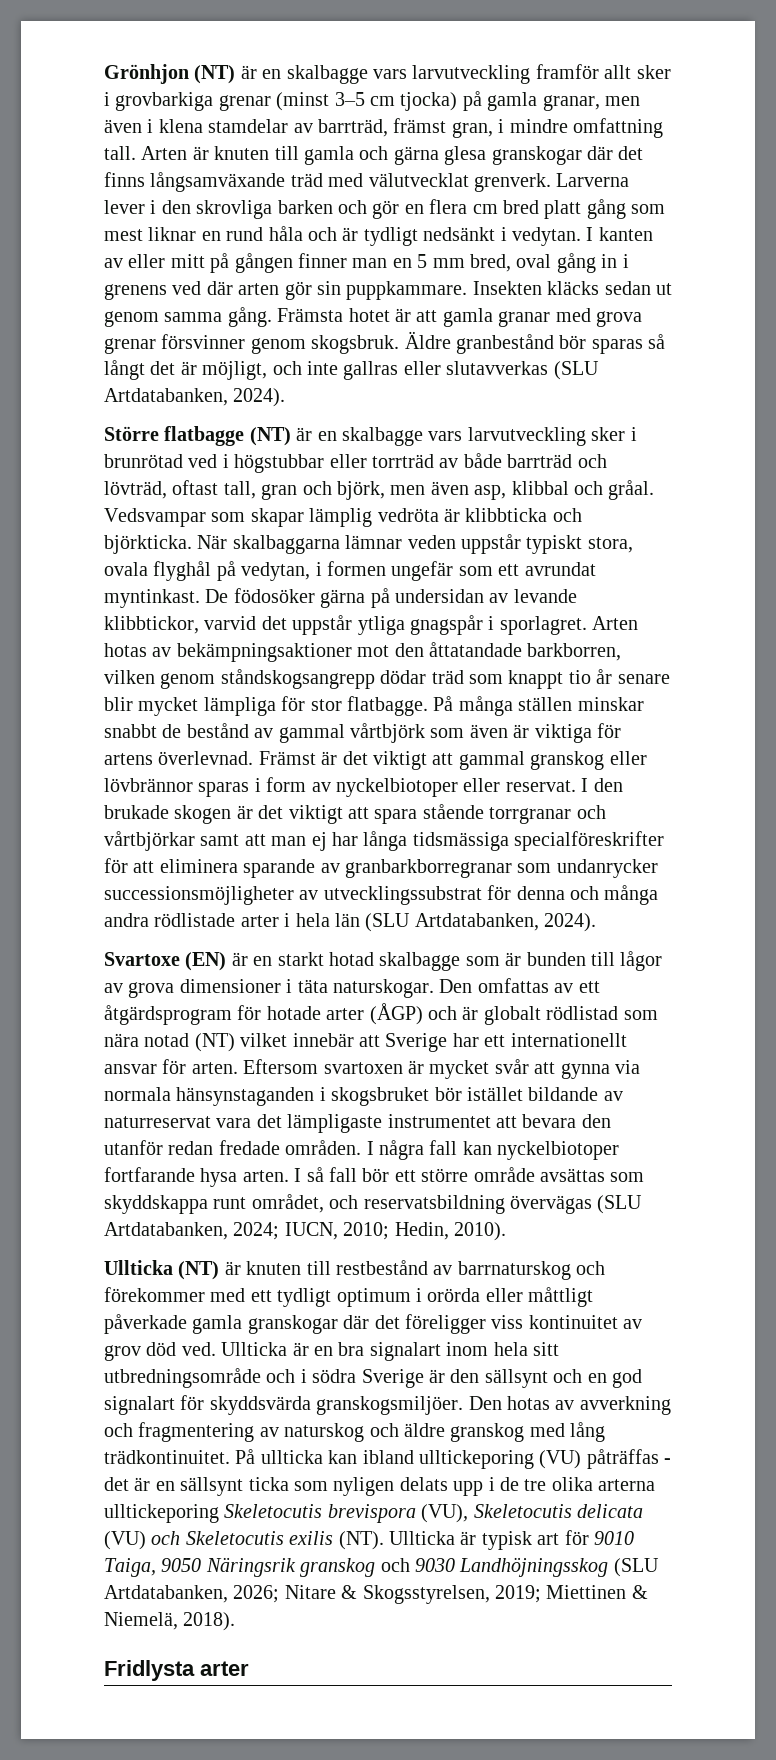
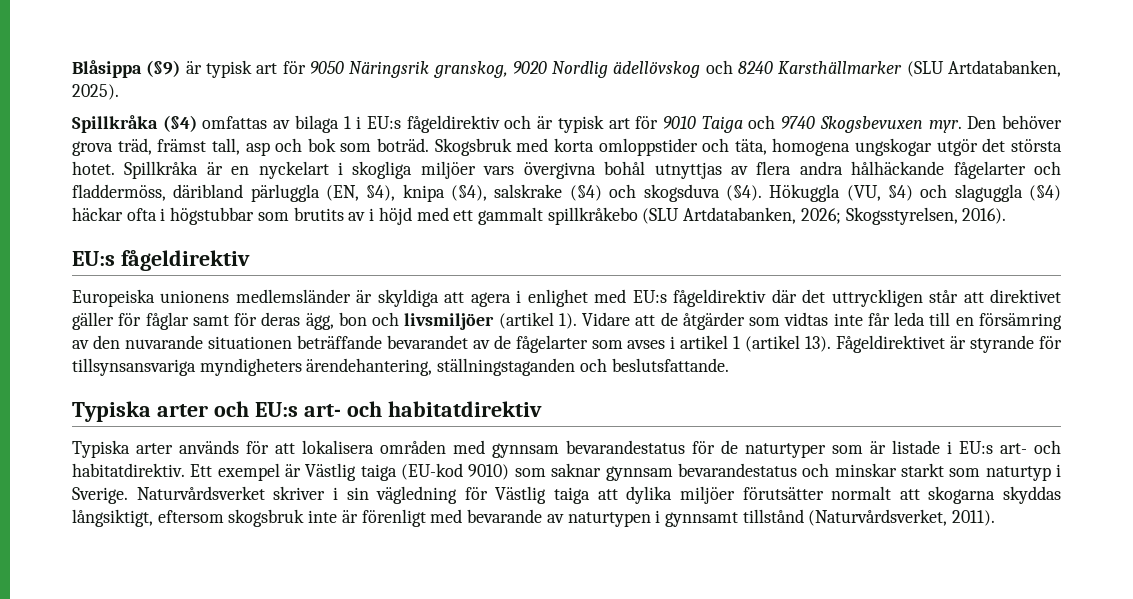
- Grönhjon (NT) är en skalbagge vars larvutveckling framför allt sker i grovbarkiga grenar (minst 3–5 cm tjocka) på gamla granar, men även i klena stamdelar av barrträd, främst gran, i mindre omfattning tall. Arten är knuten till gamla och gärna glesa granskogar där det finns långsamväxande träd med välutvecklat grenverk. Larverna lever i den skrovliga barken och gör en flera cm bred platt gång som mest liknar en rund håla och är tydligt nedsänkt i vedytan. I kanten av eller mitt på gången finner man en 5 mm bred, oval gång in i grenens ved där arten gör sin puppkammare. Insekten kläcks sedan ut genom samma gång. Främsta hotet är att gamla granar med grova grenar försvinner genom skogsbruk. Äldre granbestånd bör sparas så långt det är möjligt, och inte gallras eller slutavverkas (SLU Artdatabanken, 2024).
- Större flatbagge (NT) är en skalbagge vars larvutveckling sker i brunrötad ved i högstubbar eller torrträd av både barrträd och lövträd, oftast tall, gran och björk, men även asp, klibbal och gråal. Vedsvampar som skapar lämplig vedröta är klibbticka och björkticka. När skalbaggarna lämnar veden uppstår typiskt stora, ovala flyghål på vedytan, i formen ungefär som ett avrundat myntinkast. De födosöker gärna på undersidan av levande klibbtickor, varvid det uppstår ytliga gnagspår i sporlagret. Arten hotas av bekämpningsaktioner mot den åttatandade barkborren, vilken genom ståndskogsangrepp dödar träd som knappt tio år senare blir mycket lämpliga för stor flatbagge. På många ställen minskar snabbt de bestånd av gammal vårtbjörk som även är viktiga för artens överlevnad. Främst är det viktigt att gammal granskog eller lövbrännor sparas i form av nyckelbiotoper eller reservat. I den brukade skogen är det viktigt att spara stående torrgranar och vårtbjörkar samt att man ej har långa tidsmässiga specialföreskrifter för att eliminera sparande av granbarkborregranar som undanrycker successionsmöjligheter av utvecklingssubstrat för denna och många andra rödlistade arter i hela län (SLU Artdatabanken, 2024).
- Svartoxe (EN) är en starkt hotad skalbagge som är bunden till lågor av grova dimensioner i täta naturskogar. Den omfattas av ett åtgärdsprogram för hotade arter (ÅGP) och är globalt rödlistad som nära notad (NT) vilket innebär att Sverige har ett internationellt ansvar för arten. Eftersom svartoxen är mycket svår att gynna via normala hänsynstaganden i skogsbruket bör istället bildande av naturreservat vara det lämpligaste instrumentet att bevara den utanför redan fredade områden. I några fall kan nyckelbiotoper fortfarande hysa arten. I så fall bör ett större område avsättas som skyddskappa runt området, och reservatsbildning övervägas (SLU Artdatabanken, 2024; IUCN, 2010; Hedin, 2010).
- Ullticka (NT) är knuten till restbestånd av barrnaturskog och förekommer med ett tydligt optimum i orörda eller måttligt påverkade gamla granskogar där det föreligger viss kontinuitet av grov död ved. Ullticka är en bra signalart inom hela sitt utbredningsområde och i södra Sverige är den sällsynt och en god signalart för skyddsvärda granskogsmiljöer. Den hotas av avverkning och fragmentering av naturskog och äldre granskog med lång trädkontinuitet. På ullticka kan ibland ulltickeporing (VU) påträffas - det är en sällsynt ticka som nyligen delats upp i de tre olika arterna ulltickeporing Skeletocutis brevispora (VU), Skeletocutis delicata (VU) och Skeletocutis exilis (NT). Ullticka är typisk art för 9010 Taiga, 9050 Näringsrik granskog och 9030 Landhöjningsskog (SLU Artdatabanken, 2026; Nitare & Skogsstyrelsen, 2019; Miettinen & Niemelä, 2018).
- Fridlysta arter
+ Blåsippa (§9) är typisk art för 9050 Näringsrik granskog, 9020 Nordlig ädellövskog och 8240 Karsthällmarker (SLU Artdatabanken, 2025).
+ Spillkråka (§4) omfattas av bilaga 1 i EU:s fågeldirektiv och är typisk art för 9010 Taiga och 9740 Skogsbevuxen myr. Den behöver grova träd, främst tall, asp och bok som boträd. Skogsbruk med korta omloppstider och täta, homogena ungskogar utgör det största hotet. Spillkråka är en nyckelart i skogliga miljöer vars övergivna bohål utnyttjas av flera andra hålhäckande fågelarter och fladdermöss, däribland pärluggla (EN, §4), knipa (§4), salskrake (§4) och skogsduva (§4). Hökuggla (VU, §4) och slaguggla (§4) häckar ofta i högstubbar som brutits av i höjd med ett gammalt spillkråkebo (SLU Artdatabanken, 2026; Skogsstyrelsen, 2016).
+ EU:s fågeldirektiv
+ Europeiska unionens medlemsländer är skyldiga att agera i enlighet med EU:s fågeldirektiv där det uttryckligen står att direktivet gäller för fåglar samt för deras ägg, bon och livsmiljöer (artikel 1). Vidare att de åtgärder som vidtas inte får leda till en försämring av den nuvarande situationen beträffande bevarandet av de fågelarter som avses i artikel 1 (artikel 13). Fågeldirektivet är styrande för tillsynsansvariga myndigheters ärendehantering, ställningstaganden och beslutsfattande.
+ Typiska arter och EU:s art- och habitatdirektiv
+ Typiska arter används för att lokalisera områden med gynnsam bevarandestatus för de naturtyper som är listade i EU:s art- och habitatdirektiv. Ett exempel är Västlig taiga (EU-kod 9010) som saknar gynnsam bevarandestatus och minskar starkt som naturtyp i Sverige. Naturvårdsverket skriver i sin vägledning för Västlig taiga att dylika miljöer förutsätter normalt att skogarna skyddas långsiktigt, eftersom skogsbruk inte är förenligt med bevarande av naturtypen i gynnsamt tillstånd (Naturvårdsverket, 2011).

